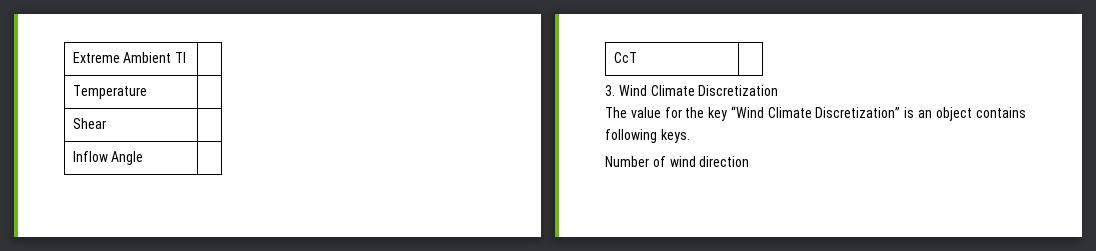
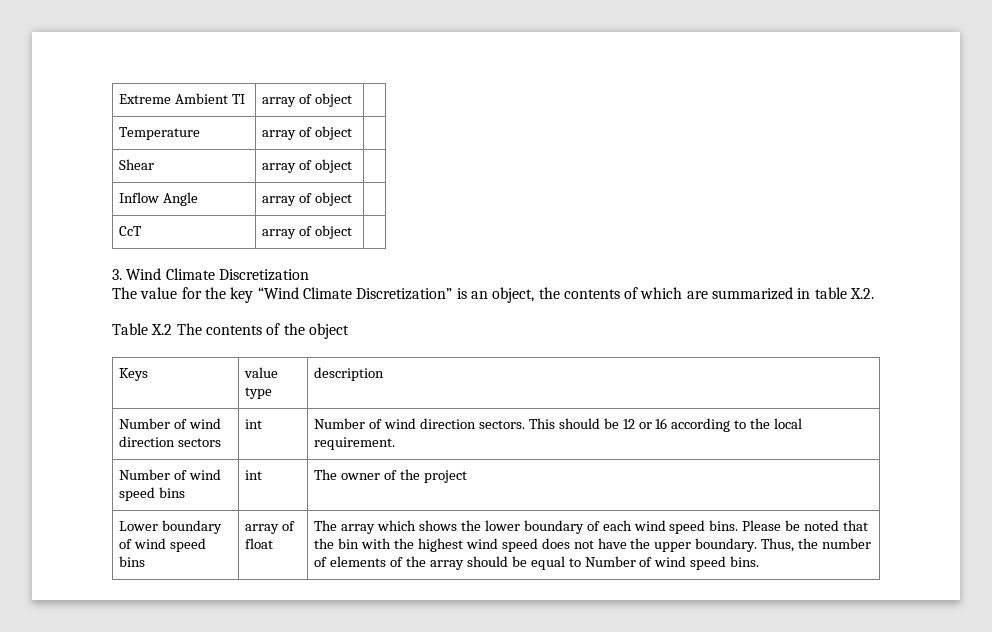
- Extreme Ambient TI |
- Temperature |
- Shear |
- Inflow Angle |
- CcT |
+ Extreme Ambient TI | array of object |
+ Temperature | array of object |
+ Shear | array of object |
+ Inflow Angle | array of object |
+ CcT | array of object |
- The value for the key “Wind Climate Discretization” is an object contains following keys.
- Number of wind direction
+ The value for the key “Wind Climate Discretization” is an object, the contents of which are summarized in table X.2.
+ Table X.2 The contents of the object
+ Keys | value type | description
+ Number of wind direction sectors | int | Number of wind direction sectors. This should be 12 or 16 according to the local requirement.
+ Number of wind speed bins | int | The owner of the project
+ Lower boundary of wind speed bins | array of float | The array which shows the lower boundary of each wind speed bins. Please be noted that the bin with the highest wind speed does not have the upper boundary. Thus, the number of elements of the array should be equal to Number of wind speed bins.

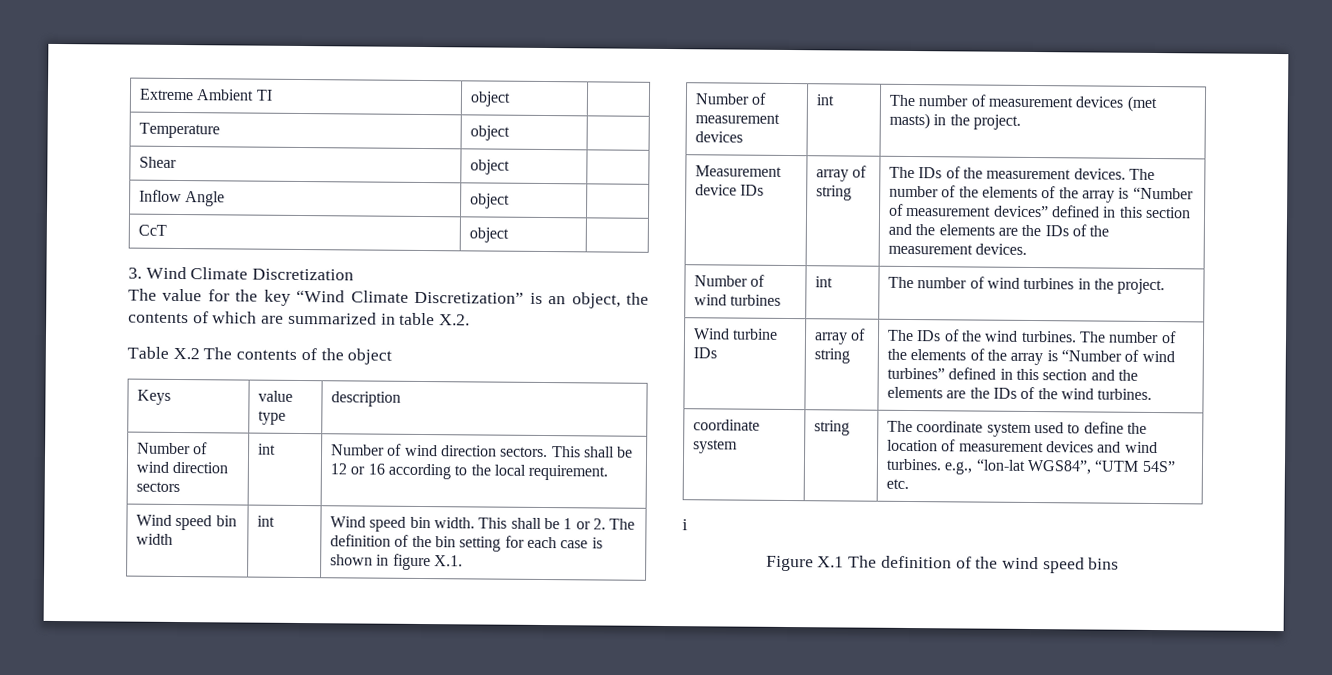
- Extreme Ambient TI | array of object |
+ Extreme Ambient TI | object |
- Temperature | array of object |
+ Temperature | object |
- Shear | array of object |
+ Shear | object |
- Inflow Angle | array of object |
+ Inflow Angle | object |
- CcT | array of object |
+ CcT | object |
- Number of wind direction sectors | int | Number of wind direction sectors. This should be 12 or 16 according to the local requirement.
+ Number of wind direction sectors | int | Number of wind direction sectors. This shall be 12 or 16 according to the local requirement.
- Number of wind speed bins | int | The owner of the project
- Lower boundary of wind speed bins | array of float | The array which shows the lower boundary of each wind speed bins. Please be noted that the bin with the highest wind speed does not have the upper boundary. Thus, the number of elements of the array should be equal to Number of wind speed bins.
+ Wind speed bin width | int | Wind speed bin width. This shall be 1 or 2. The definition of the bin setting for each case is shown in figure X.1.
+ Number of measurement devices | int | The number of measurement devices (met masts) in the project.
+ Measurement device IDs | array of string | The IDs of the measurement devices. The number of the elements of the array is “Number of measurement devices” defined in this section and the elements are the IDs of the measurement devices.
+ Number of wind turbines | int | The number of wind turbines in the project.
+ Wind turbine IDs | array of string | The IDs of the wind turbines. The number of the elements of the array is “Number of wind turbines” defined in this section and the elements are the IDs of the wind turbines.
+ coordinate system | string | The coordinate system used to define the location of measurement devices and wind turbines. e.g., “lon-lat WGS84”, “UTM 54S” etc.
+ i
+ Figure X.1 The definition of the wind speed bins

